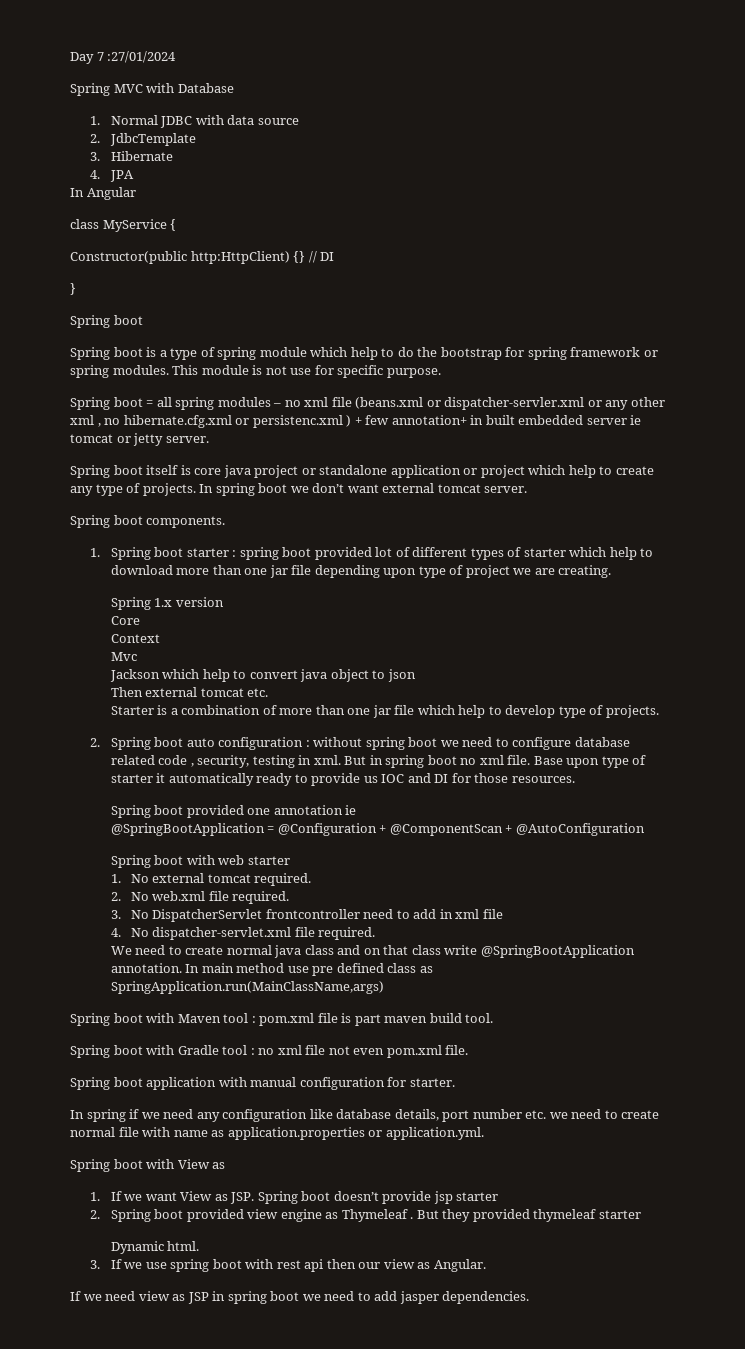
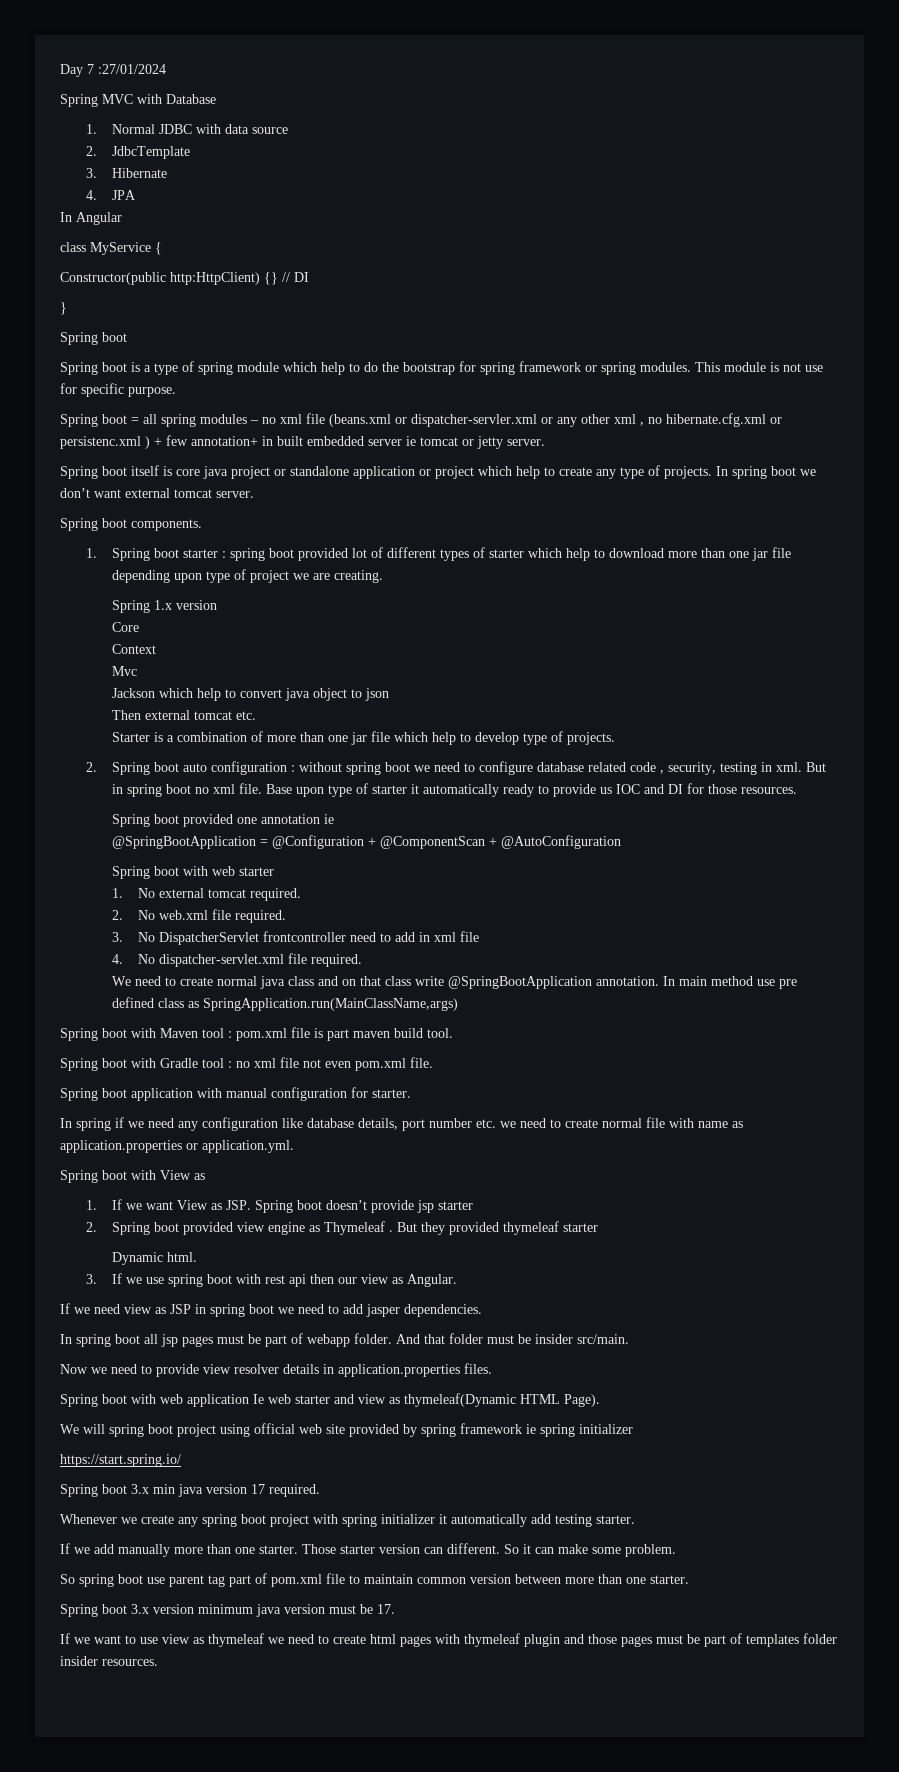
+ In spring boot all jsp pages must be part of webapp folder. And that folder must be insider src/main.
+ Now we need to provide view resolver details in application.properties files.
+ Spring boot with web application Ie web starter and view as thymeleaf(Dynamic HTML Page).
+ We will spring boot project using official web site provided by spring framework ie spring initializer
+ https://start.spring.io/
+ Spring boot 3.x min java version 17 required.
+ Whenever we create any spring boot project with spring initializer it automatically add testing starter.
+ If we add manually more than one starter. Those starter version can different. So it can make some problem.
+ So spring boot use parent tag part of pom.xml file to maintain common version between more than one starter.
+ Spring boot 3.x version minimum java version must be 17.
+ If we want to use view as thymeleaf we need to create html pages with thymeleaf plugin and those pages must be part of templates folder insider resources.

